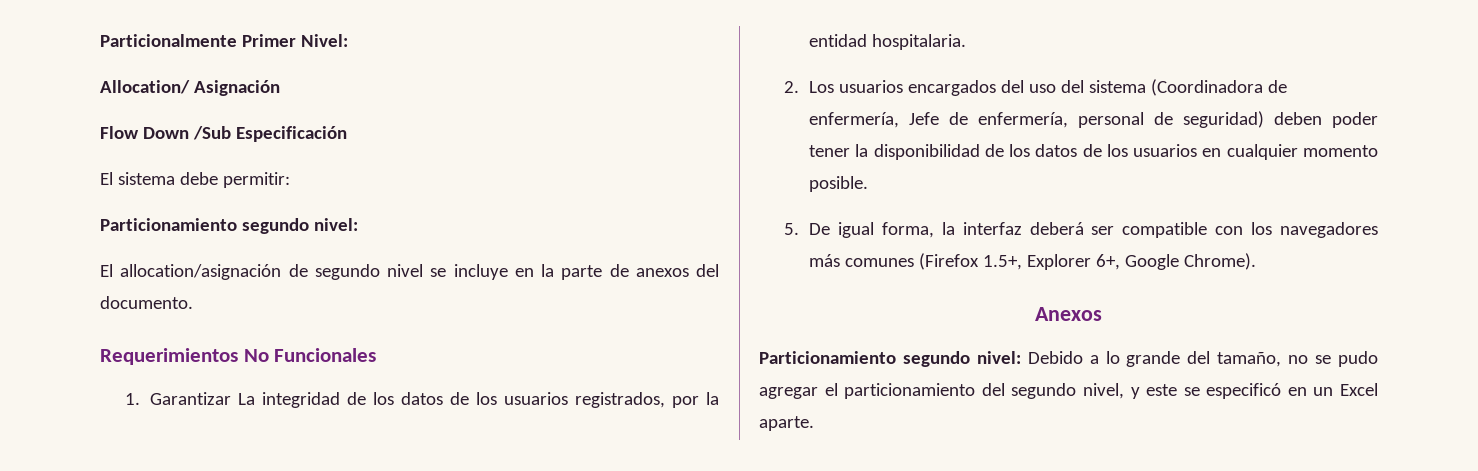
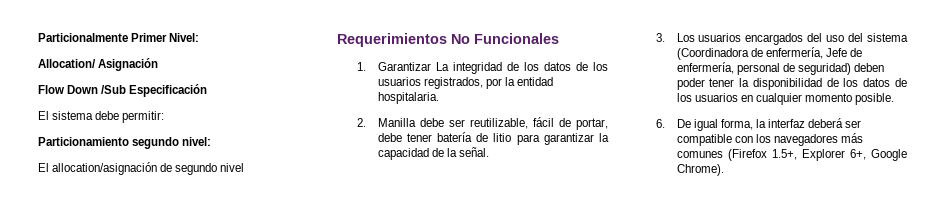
- El allocation/asignación de segundo nivel se incluye en la parte de anexos del documento.
+ El allocation/asignación de segundo nivel
- 2. Los usuarios encargados del uso del sistema (Coordinadora de enfermería, Jefe de enfermería, personal de seguridad) deben poder tener la disponibilidad de los datos de los usuarios en cualquier momento posible.
+ 2. Manilla debe ser reutilizable, fácil de portar, debe tener batería de litio para garantizar la capacidad de la señal.
+ 3. Los usuarios encargados del uso del sistema (Coordinadora de enfermería, Jefe de enfermería, personal de seguridad) deben poder tener la disponibilidad de los datos de los usuarios en cualquier momento posible.
- 5. De igual forma, la interfaz deberá ser compatible con los navegadores más comunes (Firefox 1.5+, Explorer 6+, Google Chrome).
+ 6. De igual forma, la interfaz deberá ser compatible con los navegadores más comunes (Firefox 1.5+, Explorer 6+, Google Chrome).
- Anexos
- Particionamiento segundo nivel: Debido a lo grande del tamaño, no se pudo agregar el particionamiento del segundo nivel, y este se especificó en un Excel aparte.

